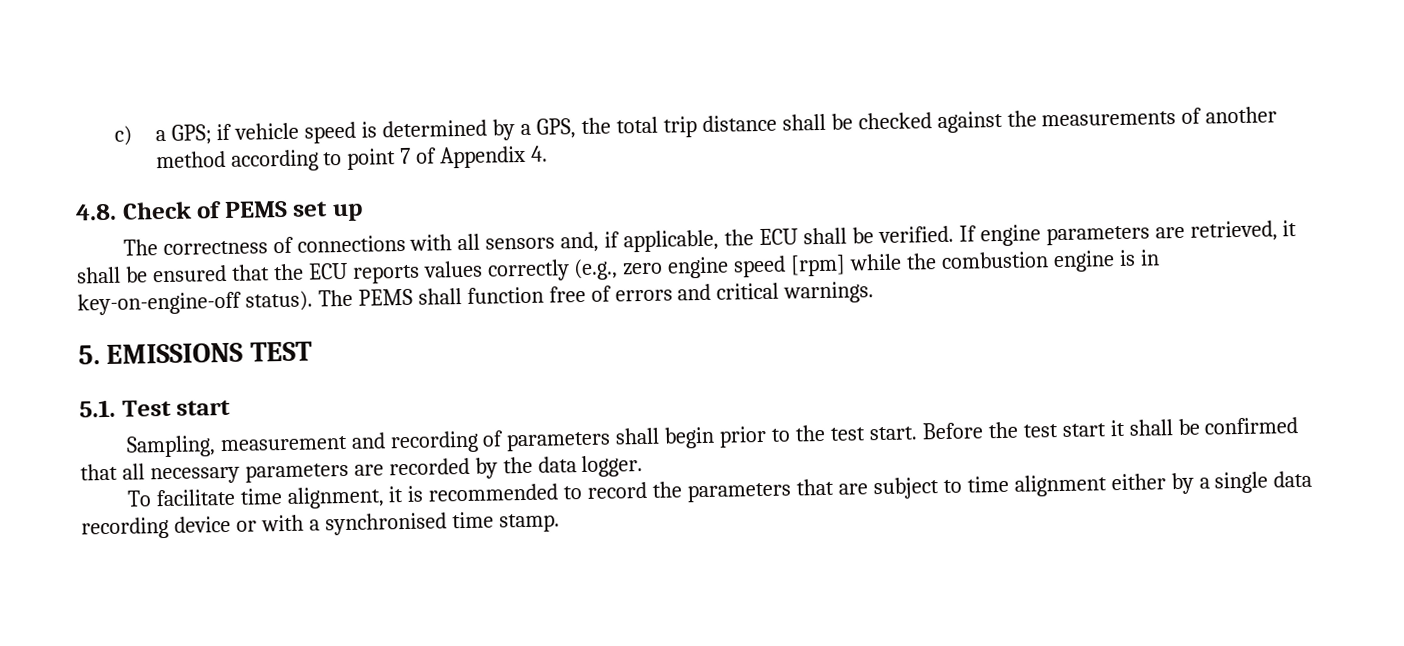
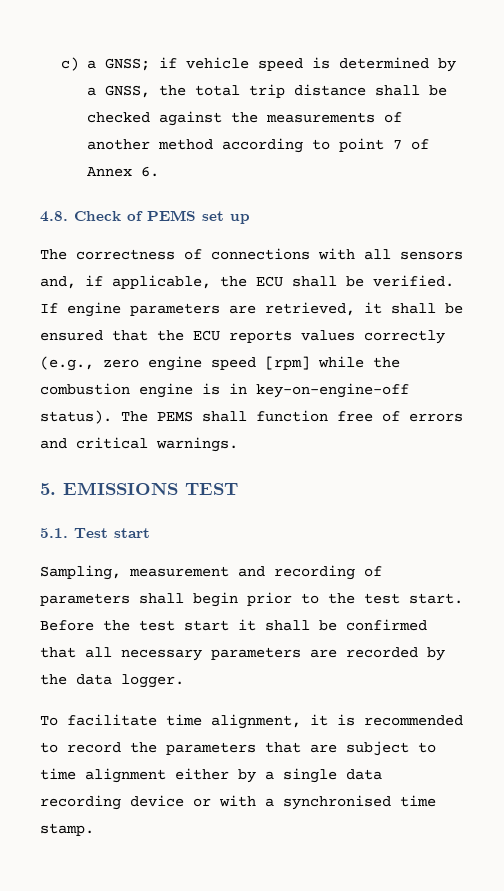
- c) a GPS; if vehicle speed is determined by a GPS, the total trip distance shall be checked against the measurements of another method according to point 7 of Appendix 4.
+ c) a GNSS; if vehicle speed is determined by a GNSS, the total trip distance shall be checked against the measurements of another method according to point 7 of Annex 6.

